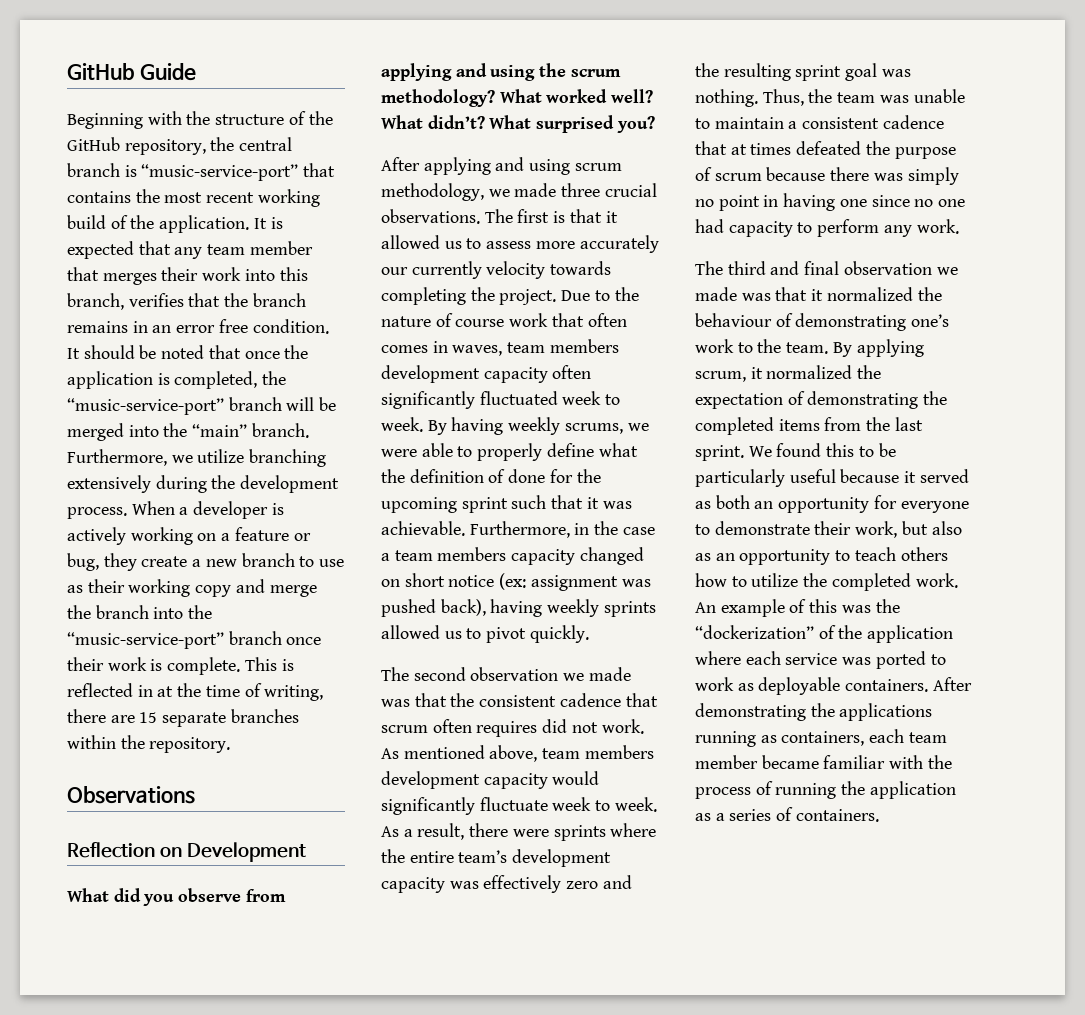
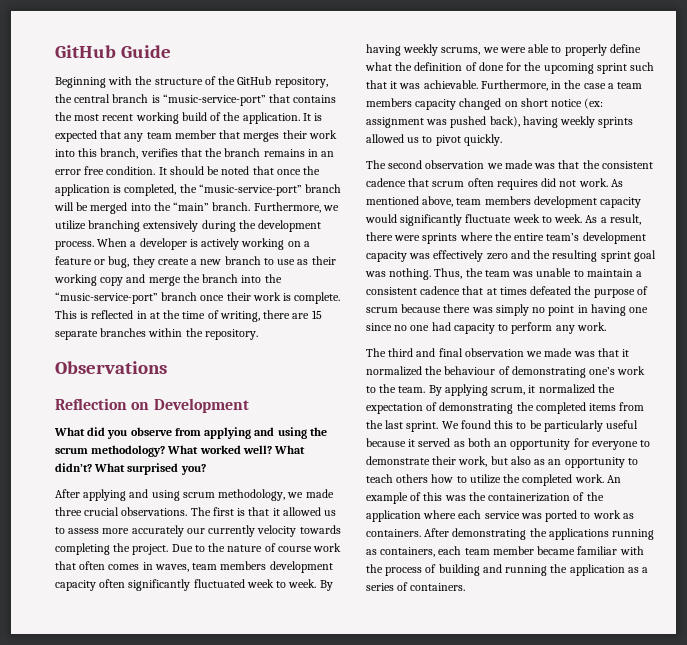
- An example of this was the “dockerization” of the application where each service was ported to work as deployable containers.
+ An example of this was the containerization of the application where each service was ported to work as containers.
- After demonstrating the applications running as containers, each team member became familiar with the process of running the application as a series of containers.
+ After demonstrating the applications running as containers, each team member became familiar with the process of building and running the application as a series of containers.

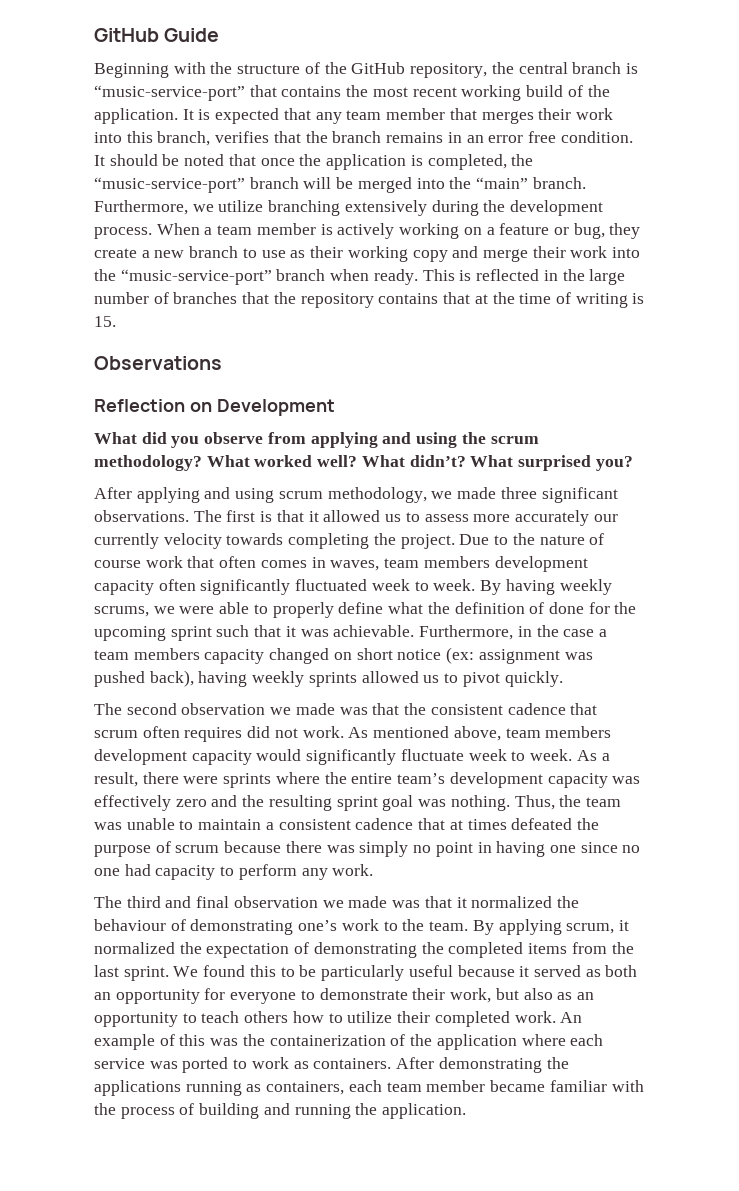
- When a developer is actively working on a feature or bug, they create a new branch to use as their working copy and merge the branch into the “music-service-port” branch once their work is complete. This is reflected in at the time of writing, there are 15 separate branches within the repository.
+ When a team member is actively working on a feature or bug, they create a new branch to use as their working copy and merge their work into the “music-service-port” branch when ready. This is reflected in the large number of branches that the repository contains that at the time of writing is 15.
- After applying and using scrum methodology, we made three crucial observations.
+ After applying and using scrum methodology, we made three significant observations.
- We found this to be particularly useful because it served as both an opportunity for everyone to demonstrate their work, but also as an opportunity to teach others how to utilize the completed work.
+ We found this to be particularly useful because it served as both an opportunity for everyone to demonstrate their work, but also as an opportunity to teach others how to utilize their completed work.
- After demonstrating the applications running as containers, each team member became familiar with the process of building and running the application as a series of containers.
+ After demonstrating the applications running as containers, each team member became familiar with the process of building and running the application.

